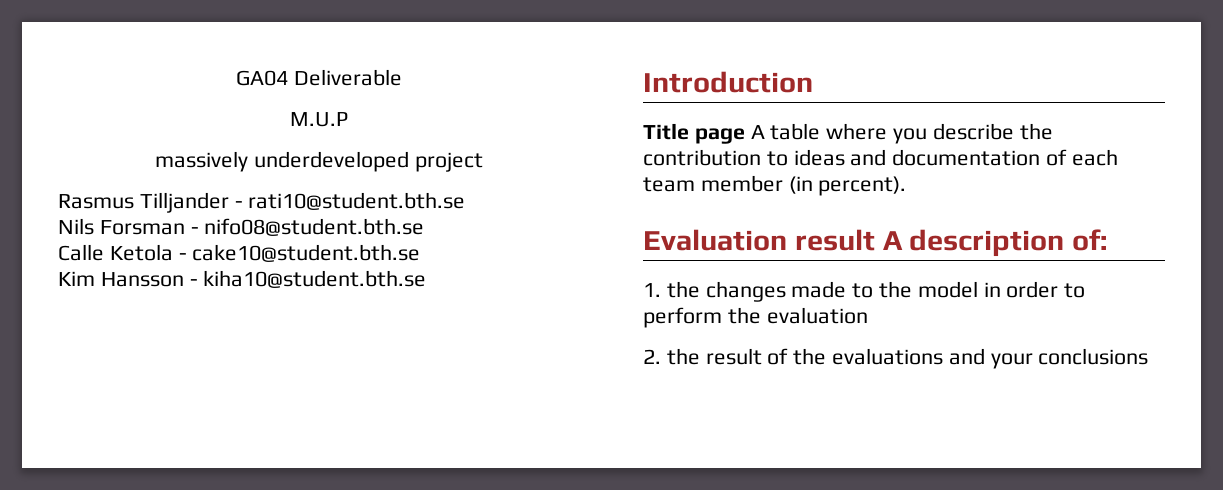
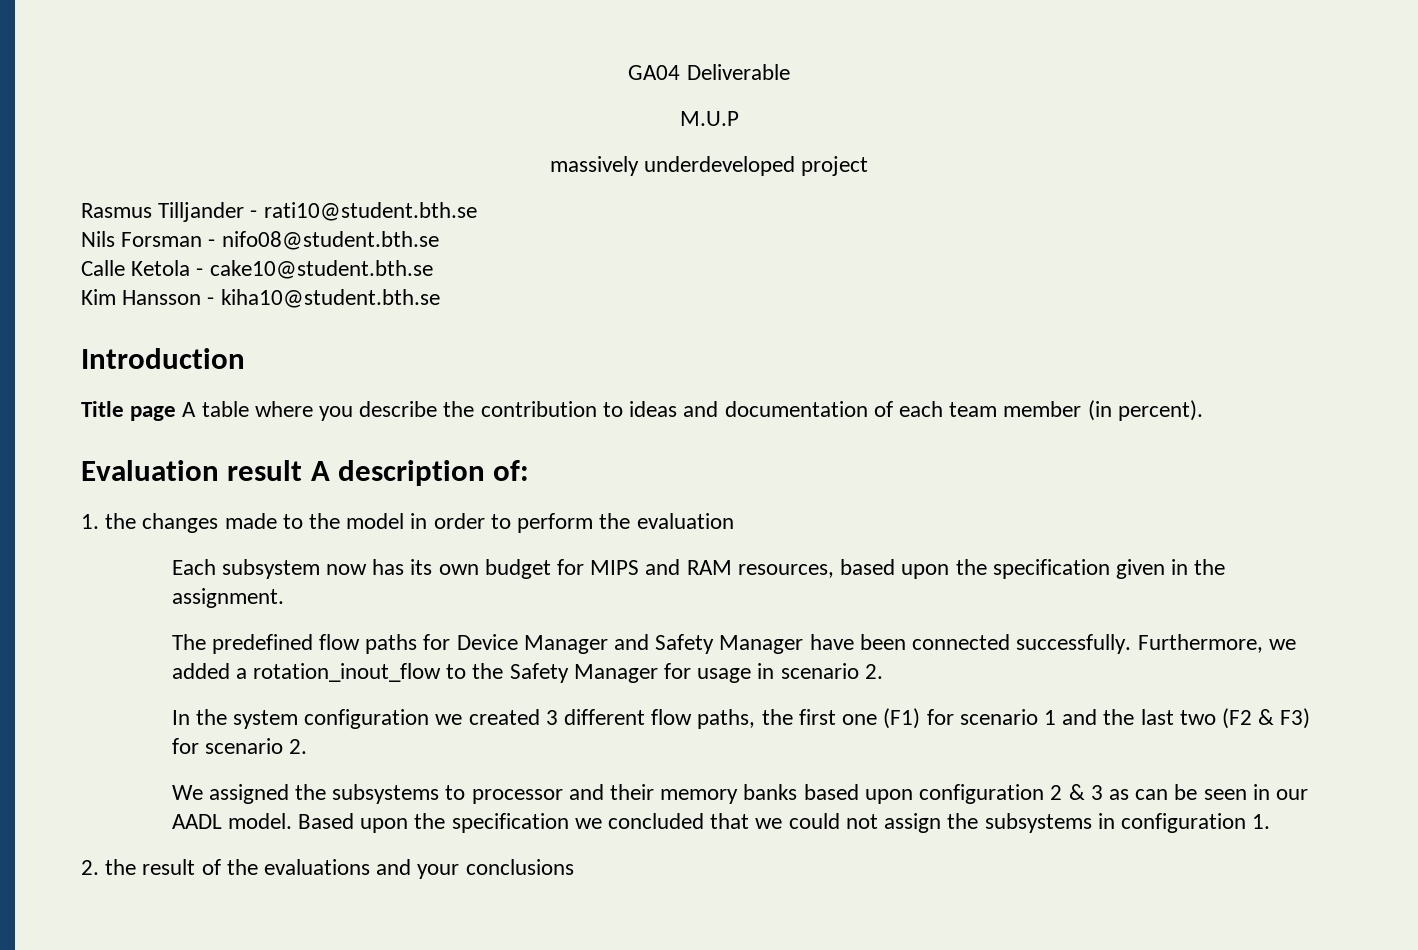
+ Each subsystem now has its own budget for MIPS and RAM resources, based upon the specification given in the assignment.
+ The predefined flow paths for Device Manager and Safety Manager have been connected successfully. Furthermore, we added a rotation_inout_flow to the Safety Manager for usage in scenario 2.
+ In the system configuration we created 3 different flow paths, the first one (F1) for scenario 1 and the last two (F2 & F3) for scenario 2.
+ We assigned the subsystems to processor and their memory banks based upon configuration 2 & 3 as can be seen in our AADL model. Based upon the specification we concluded that we could not assign the subsystems in configuration 1.

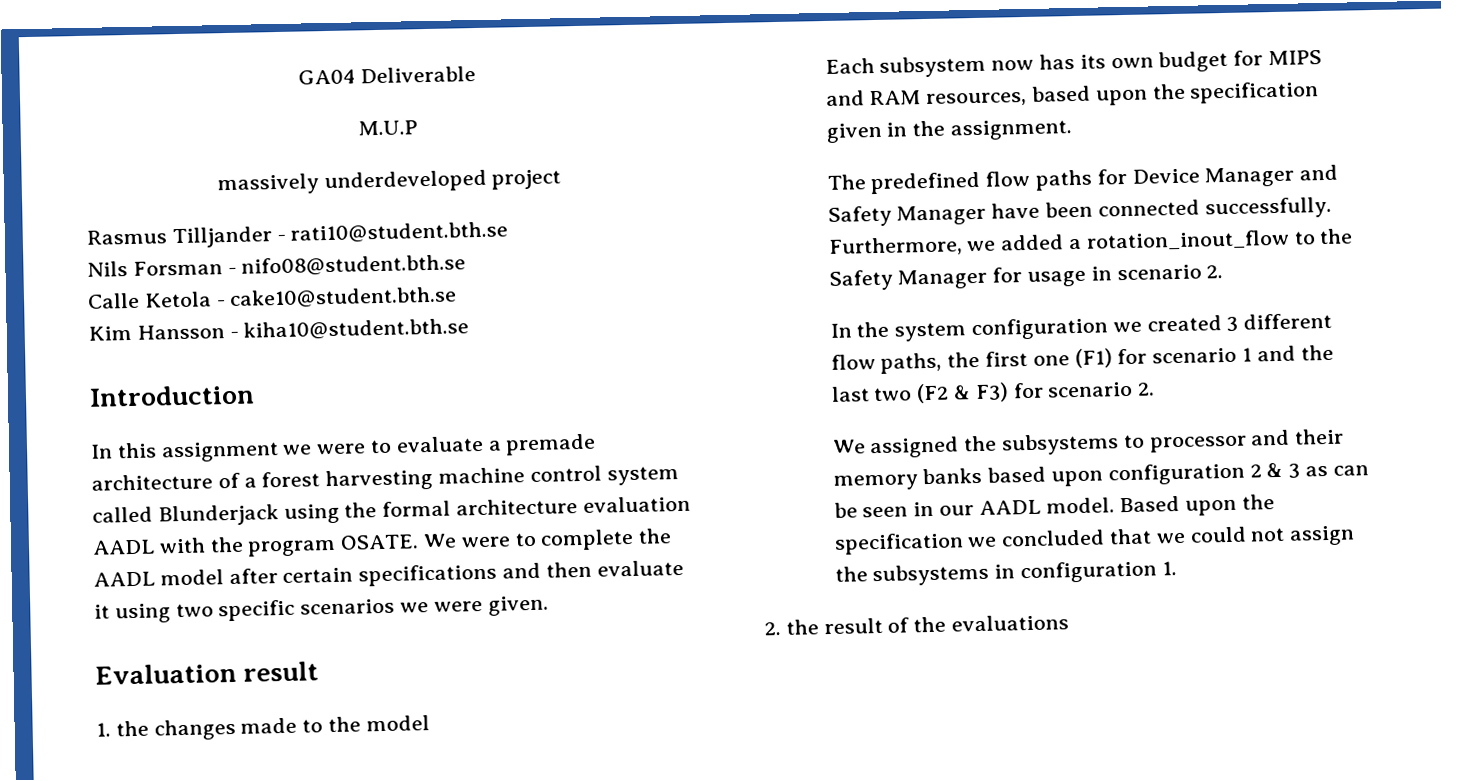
- Title page A table where you describe the contribution to ideas and documentation of each team member (in percent).
+ In this assignment we were to evaluate a premade architecture of a forest harvesting machine control system called Blunderjack using the formal architecture evaluation AADL with the program OSATE. We were to complete the AADL model after certain specifications and then evaluate it using two specific scenarios we were given.
- Evaluation result A description of:
+ Evaluation result
- 1. the changes made to the model in order to perform the evaluation
+ 1. the changes made to the model
- 2. the result of the evaluations and your conclusions
+ 2. the result of the evaluations

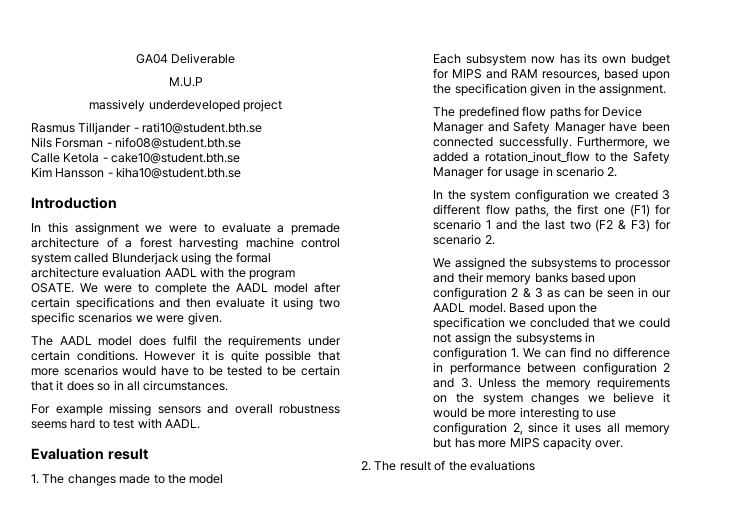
+ The AADL model does fulfil the requirements under certain conditions. However it is quite possible that more scenarios would have to be tested to be certain that it does so in all circumstances.
+ For example missing sensors and overall robustness seems hard to test with AADL.
- 1. the changes made to the model
+ 1. The changes made to the model
- Based upon the specification we concluded that we could not assign the subsystems in configuration 1.
- 2. the result of the evaluations
+ Based upon the specification we concluded that we could not assign the subsystems in configuration 1. We can find no difference in performance between configuration 2 and 3. Unless the memory requirements on the system changes we believe it would be more interesting to use configuration 2, since it uses all memory but has more MIPS capacity over.
+ 2. The result of the evaluations

